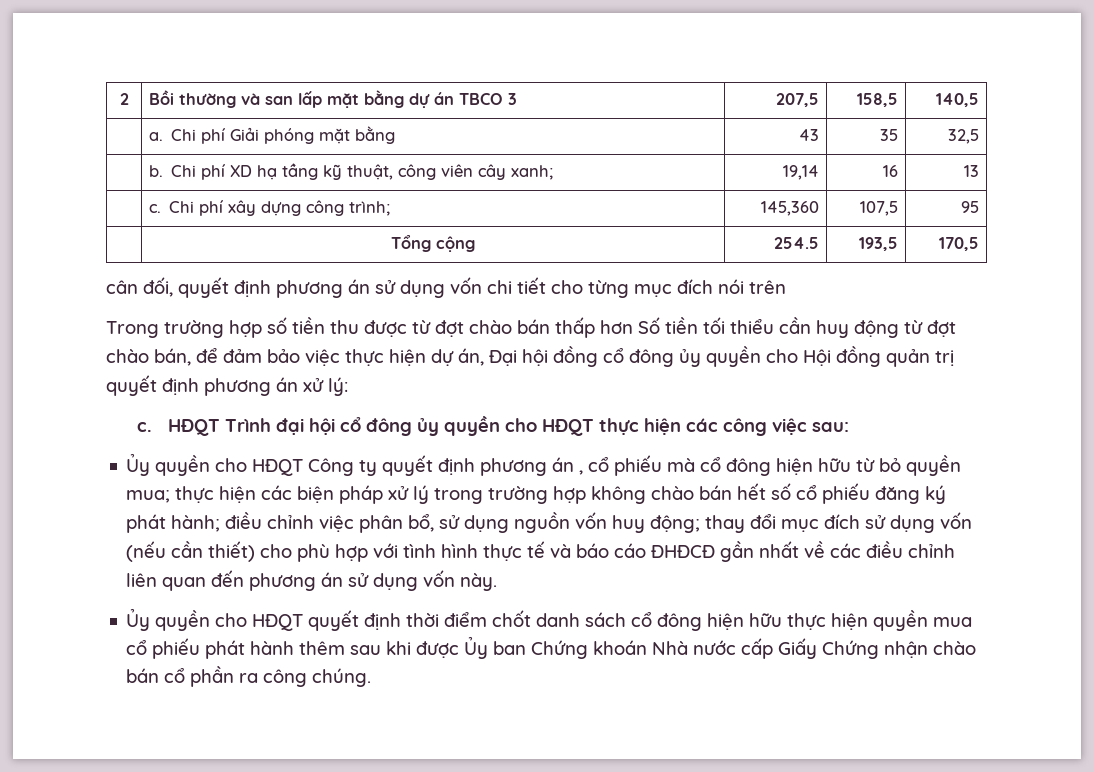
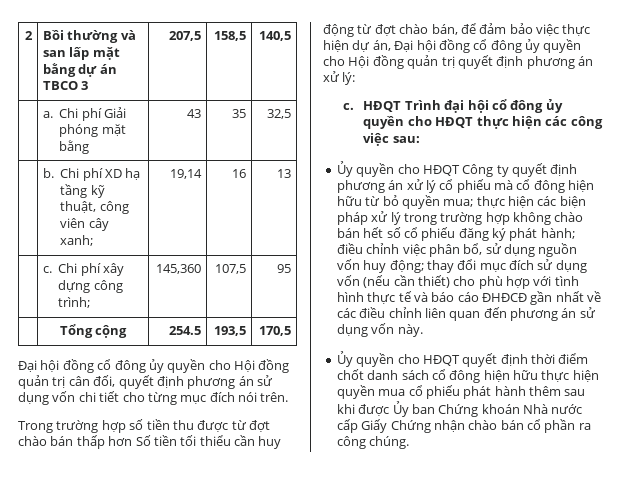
- cân đối, quyết định phương án sử dụng vốn chi tiết cho từng mục đích nói trên
+ Đại hội đồng cổ đông ủy quyền cho Hội đồng quản trị cân đối, quyết định phương án sử dụng vốn chi tiết cho từng mục đích nói trên.
- Ủy quyền cho HĐQT Công ty quyết định phương án , cổ phiếu mà cổ đông hiện hữu từ bỏ quyền mua;
+ Ủy quyền cho HĐQT Công ty quyết định phương án xử lý cổ phiếu mà cổ đông hiện hữu từ bỏ quyền mua;

